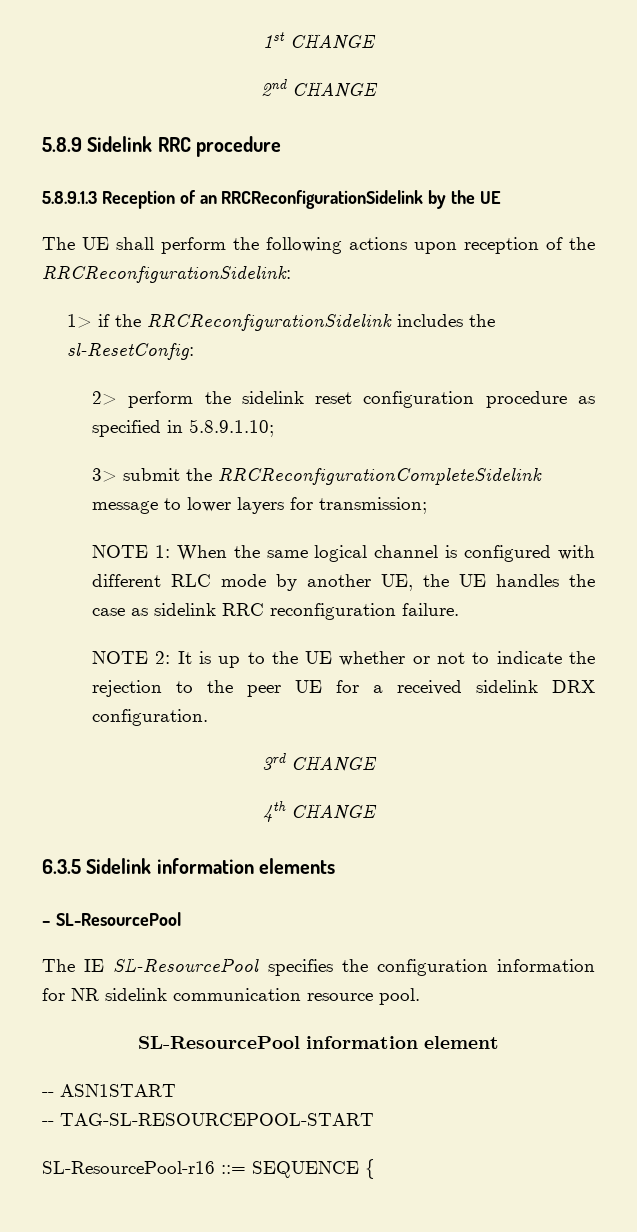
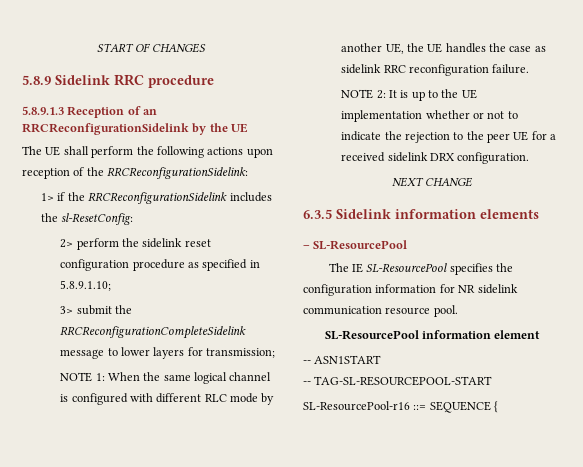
- 1st CHANGE
- 2nd CHANGE
+ START OF CHANGES
- NOTE 2: It is up to the UE whether or not to indicate the rejection to the peer UE for a received sidelink DRX configuration.
+ NOTE 2: It is up to the UE implementation whether or not to indicate the rejection to the peer UE for a received sidelink DRX configuration.
- 3rd CHANGE
- 4th CHANGE
+ NEXT CHANGE

